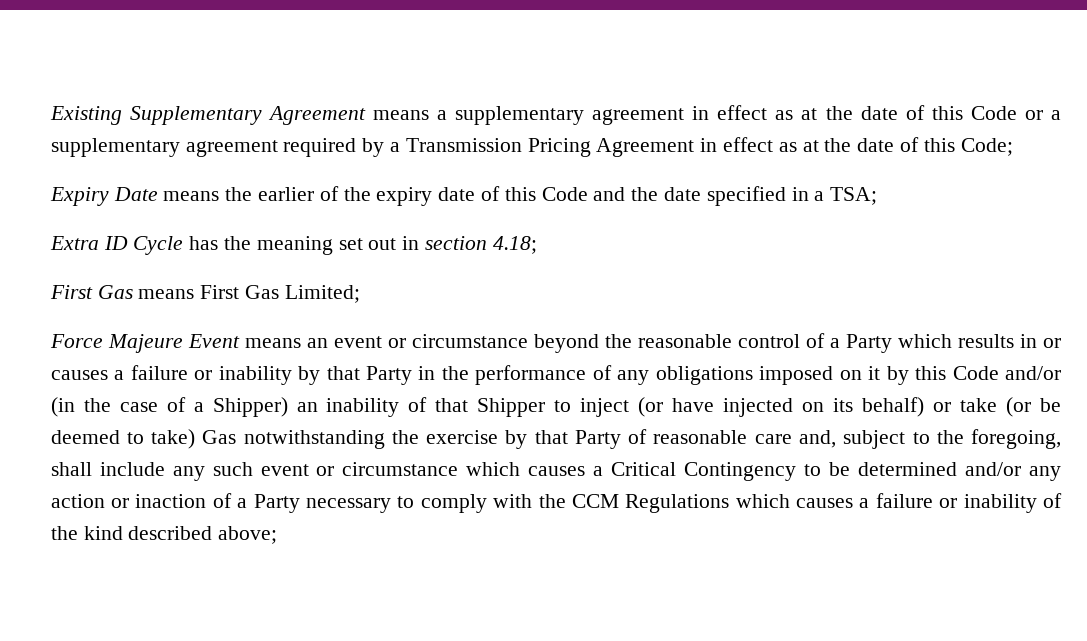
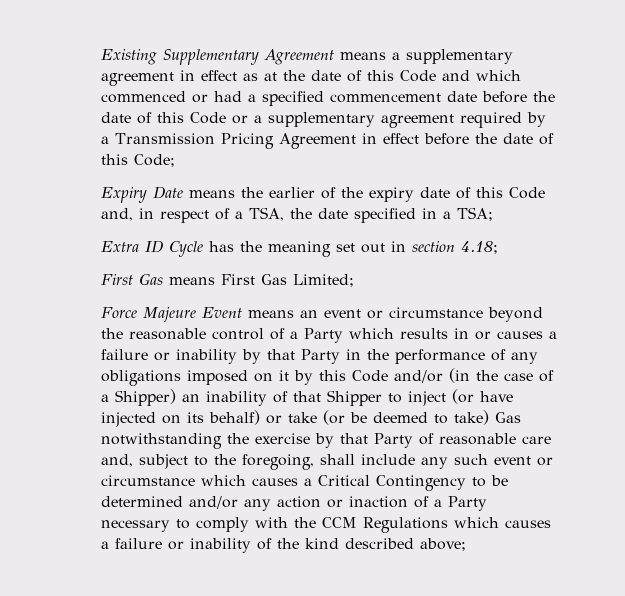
- Existing Supplementary Agreement means a supplementary agreement in effect as at the date of this Code or a supplementary agreement required by a Transmission Pricing Agreement in effect as at the date of this Code;
+ Existing Supplementary Agreement means a supplementary agreement in effect as at the date of this Code and which commenced or had a specified commencement date before the date of this Code or a supplementary agreement required by a Transmission Pricing Agreement in effect before the date of this Code;
- Expiry Date means the earlier of the expiry date of this Code and the date specified in a TSA;
+ Expiry Date means the earlier of the expiry date of this Code and, in respect of a TSA, the date specified in a TSA;

